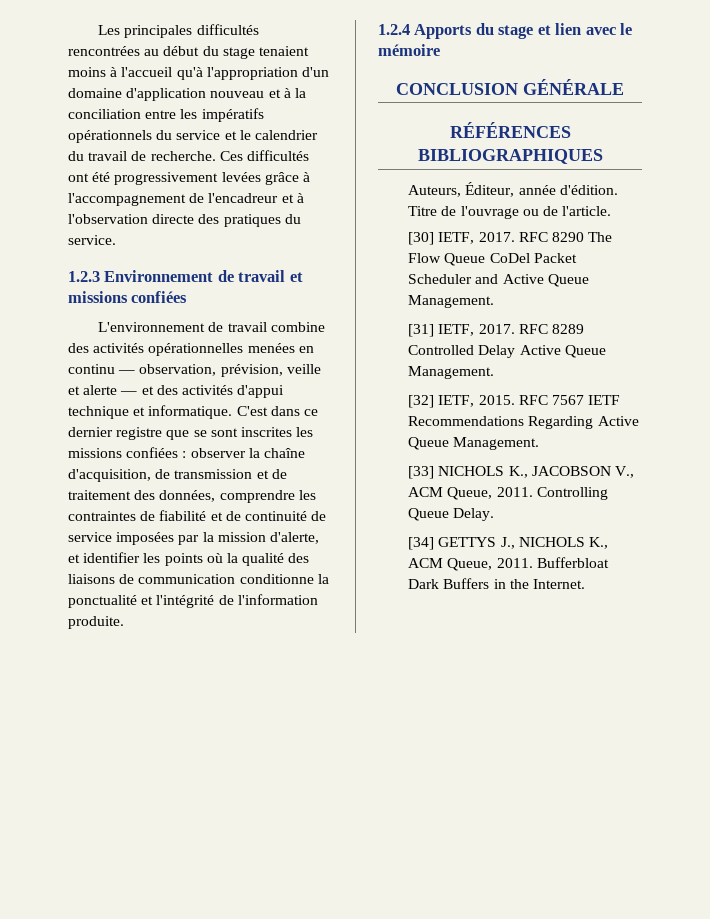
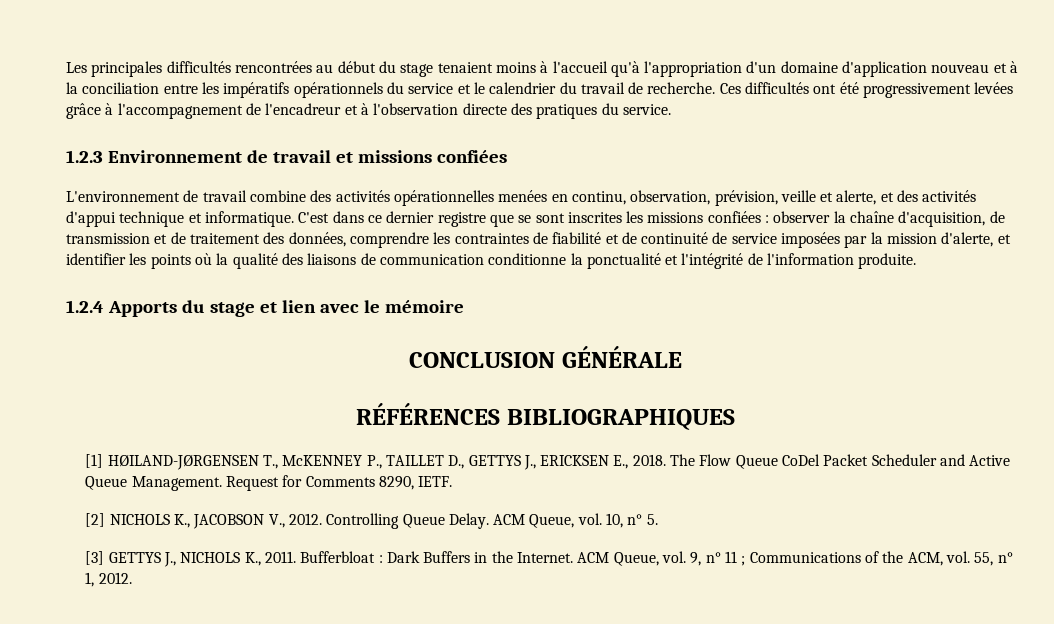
- L'environnement de travail combine des activités opérationnelles menées en continu — observation, prévision, veille et alerte — et des activités d'appui technique et informatique.
+ L'environnement de travail combine des activités opérationnelles menées en continu, observation, prévision, veille et alerte, et des activités d'appui technique et informatique.
- Auteurs, Éditeur, année d'édition. Titre de l'ouvrage ou de l'article.
- [30] IETF, 2017. RFC 8290 The Flow Queue CoDel Packet Scheduler and Active Queue Management.
- [31] IETF, 2017. RFC 8289 Controlled Delay Active Queue Management.
- [32] IETF, 2015. RFC 7567 IETF Recommendations Regarding Active Queue Management.
- [33] NICHOLS K., JACOBSON V., ACM Queue, 2011.
+ [1] HØILAND-JØRGENSEN T., McKENNEY P., TAILLET D., GETTYS J., ERICKSEN E., 2018. The Flow Queue CoDel Packet Scheduler and Active Queue Management. Request for Comments 8290, IETF.
+ [2] NICHOLS K., JACOBSON V., 2012.
- Controlling Queue Delay.
- [34] GETTYS J., NICHOLS K., ACM Queue, 2011.
+ Controlling Queue Delay. ACM Queue, vol. 10, n° 5.
+ [3] GETTYS J., NICHOLS K., 2011.
- Bufferbloat Dark Buffers in the Internet.
+ Bufferbloat : Dark Buffers in the Internet.
+ ACM Queue, vol. 9, n° 11 ; Communications of the ACM, vol. 55, n° 1, 2012.

